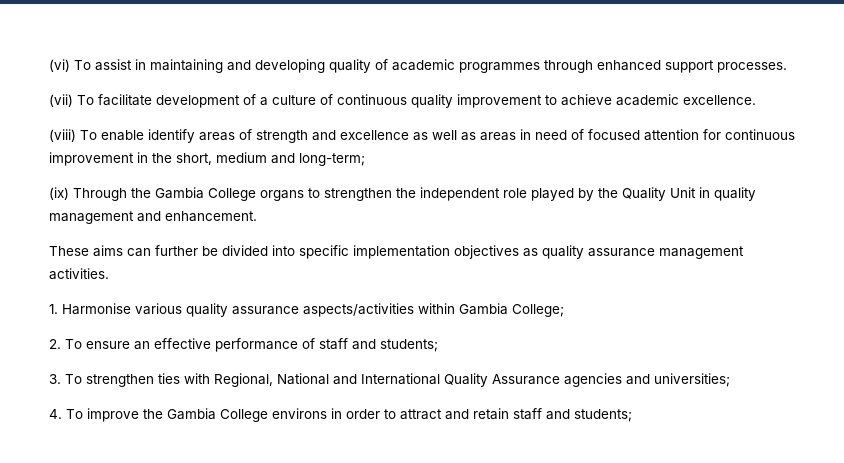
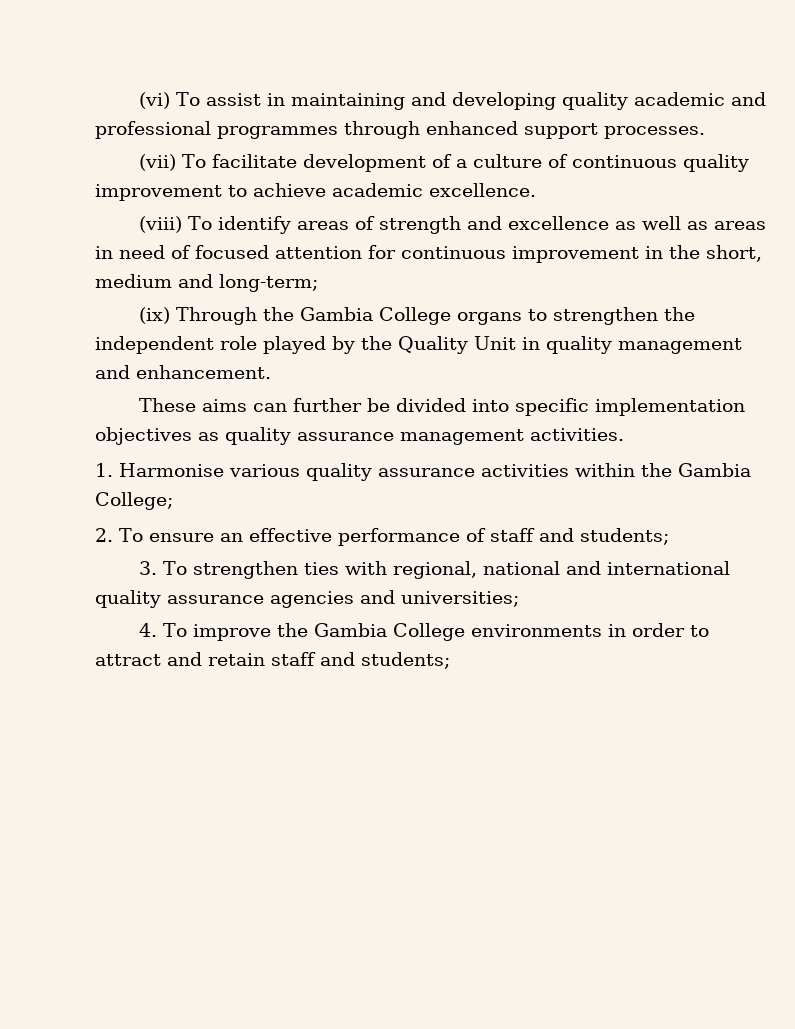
- (vi) To assist in maintaining and developing quality of academic programmes through enhanced support processes.
+ (vi) To assist in maintaining and developing quality academic and professional programmes through enhanced support processes.
- (viii) To enable identify areas of strength and excellence as well as areas in need of focused attention for continuous improvement in the short, medium and long-term;
+ (viii) To identify areas of strength and excellence as well as areas in need of focused attention for continuous improvement in the short, medium and long-term;
- 1. Harmonise various quality assurance aspects/activities within Gambia College;
+ 1. Harmonise various quality assurance activities within the Gambia College;
- 3. To strengthen ties with Regional, National and International Quality Assurance agencies and universities;
+ 3. To strengthen ties with regional, national and international quality assurance agencies and universities;
- 4. To improve the Gambia College environs in order to attract and retain staff and students;
+ 4. To improve the Gambia College environments in order to attract and retain staff and students;

